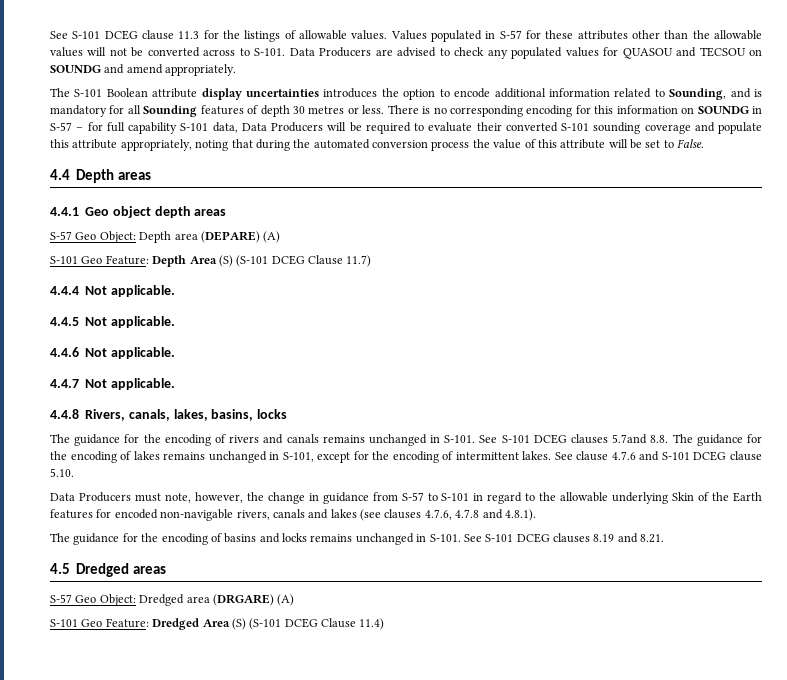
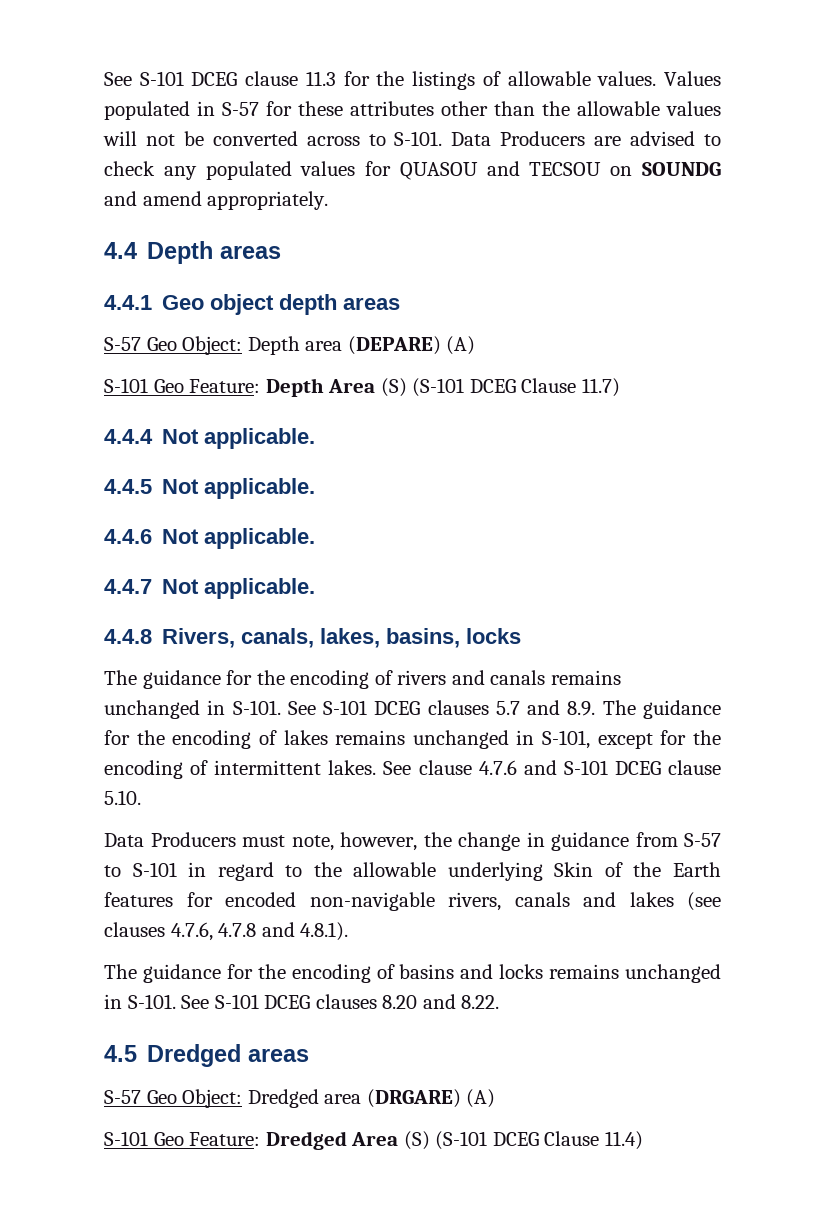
- The S-101 Boolean attribute display uncertainties introduces the option to encode additional information related to Sounding, and is mandatory for all Sounding features of depth 30 metres or less. There is no corresponding encoding for this information on SOUNDG in S-57 – for full capability S-101 data, Data Producers will be required to evaluate their converted S-101 sounding coverage and populate this attribute appropriately, noting that during the automated conversion process the value of this attribute will be set to False.
- See S-101 DCEG clauses 5.7and 8.8. The guidance for the encoding of lakes remains unchanged in S-101, except for the encoding of intermittent lakes.
+ See S-101 DCEG clauses 5.7 and 8.9. The guidance for the encoding of lakes remains unchanged in S-101, except for the encoding of intermittent lakes.
- See S-101 DCEG clauses 8.19 and 8.21.
+ See S-101 DCEG clauses 8.20 and 8.22.

